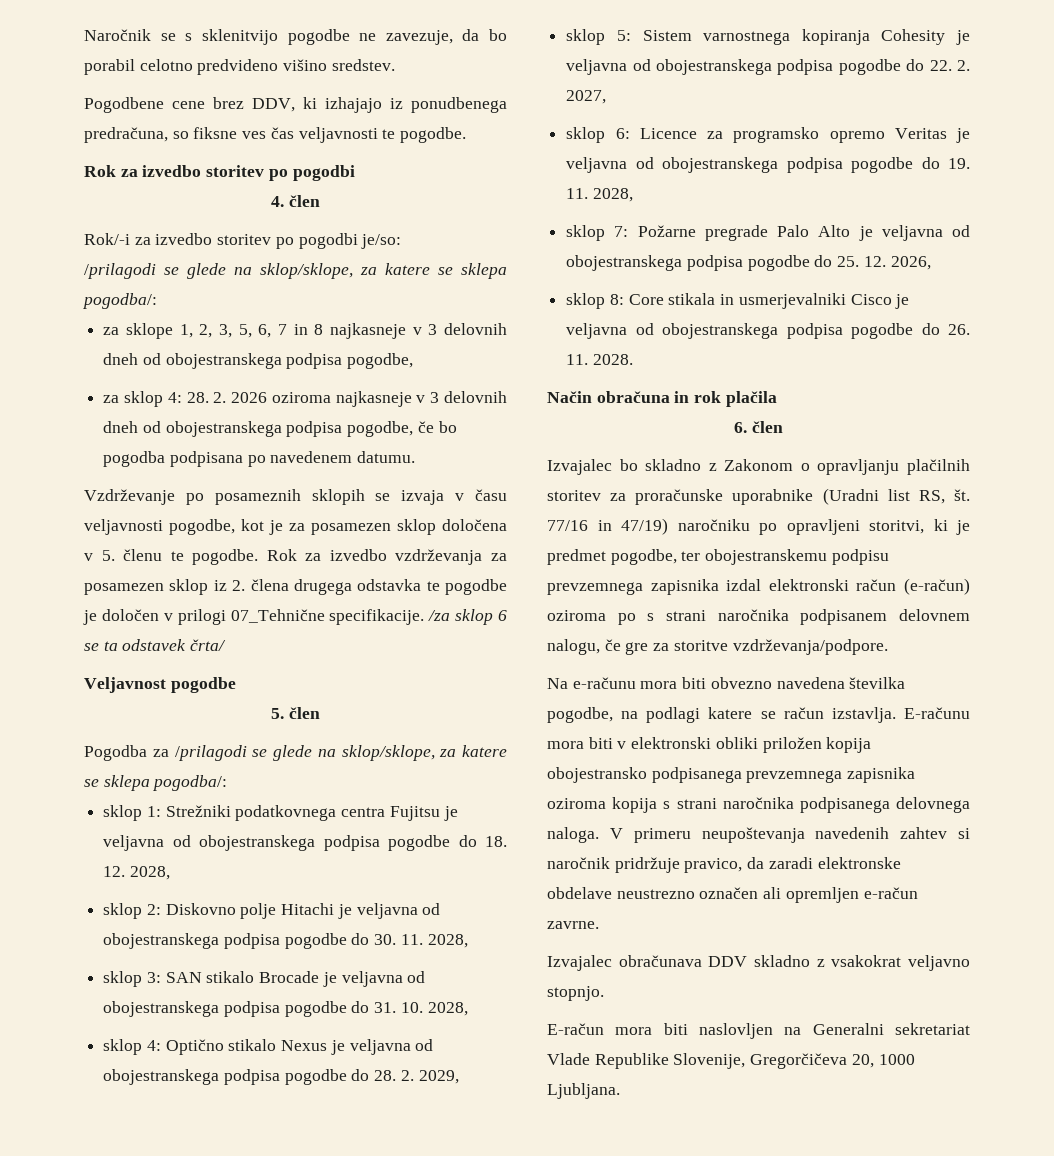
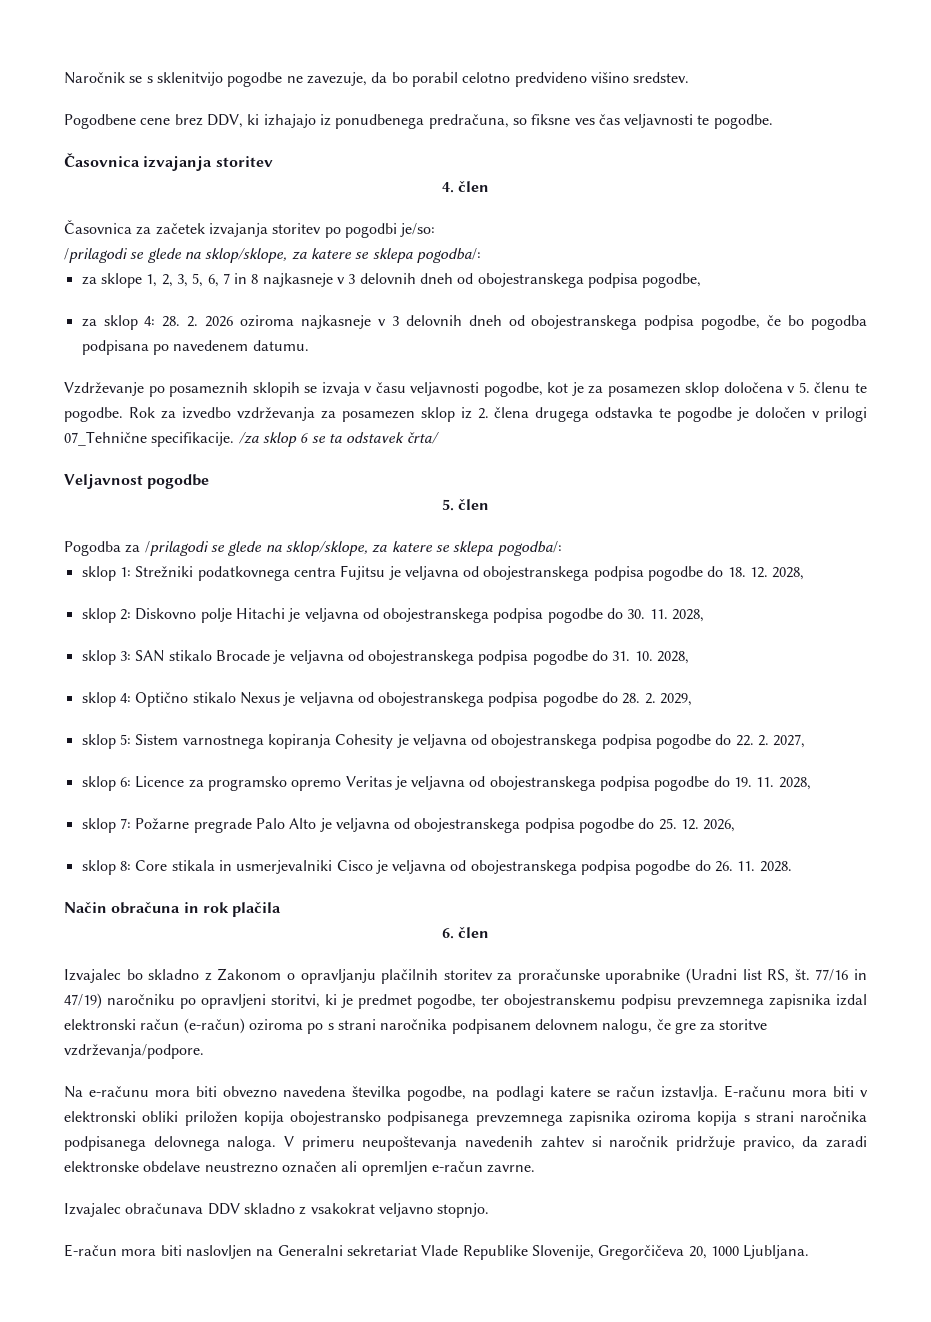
- Rok za izvedbo storitev po pogodbi
+ Časovnica izvajanja storitev
- Rok/-i za izvedbo storitev po pogodbi je/so:
+ Časovnica za začetek izvajanja storitev po pogodbi je/so:

